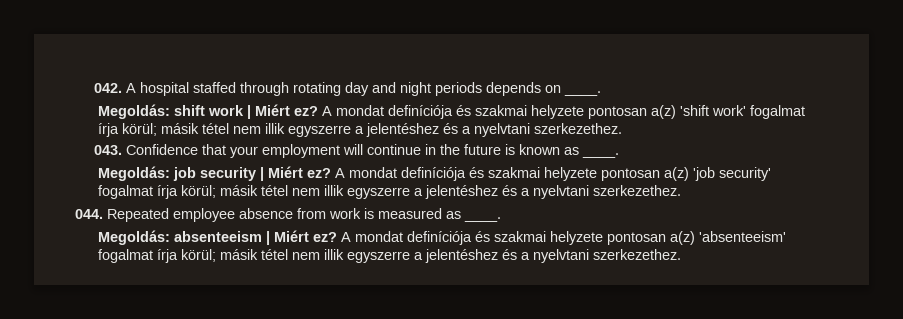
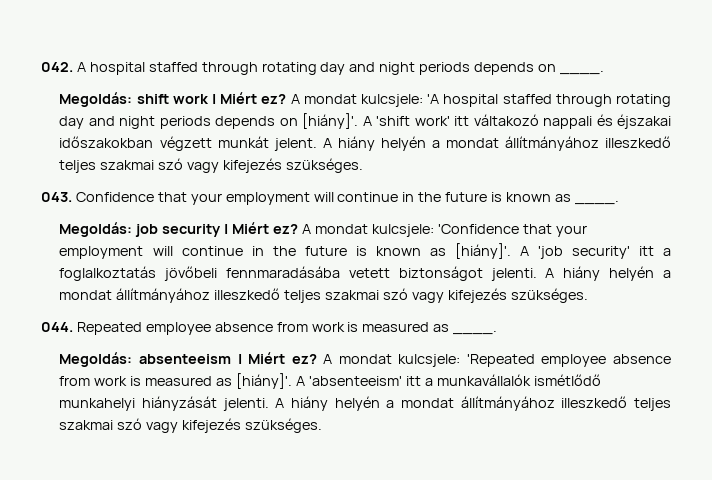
- A mondat definíciója és szakmai helyzete pontosan a(z) 'shift work' fogalmat írja körül; másik tétel nem illik egyszerre a jelentéshez és a nyelvtani szerkezethez.
+ A mondat kulcsjele: 'A hospital staffed through rotating day and night periods depends on [hiány]'. A 'shift work' itt váltakozó nappali és éjszakai időszakokban végzett munkát jelent. A hiány helyén a mondat állítmányához illeszkedő teljes szakmai szó vagy kifejezés szükséges.
- A mondat definíciója és szakmai helyzete pontosan a(z) 'job security' fogalmat írja körül; másik tétel nem illik egyszerre a jelentéshez és a nyelvtani szerkezethez.
+ A mondat kulcsjele: 'Confidence that your employment will continue in the future is known as [hiány]'. A 'job security' itt a foglalkoztatás jövőbeli fennmaradásába vetett biztonságot jelenti. A hiány helyén a mondat állítmányához illeszkedő teljes szakmai szó vagy kifejezés szükséges.
- A mondat definíciója és szakmai helyzete pontosan a(z) 'absenteeism' fogalmat írja körül; másik tétel nem illik egyszerre a jelentéshez és a nyelvtani szerkezethez.
+ A mondat kulcsjele: 'Repeated employee absence from work is measured as [hiány]'. A 'absenteeism' itt a munkavállalók ismétlődő munkahelyi hiányzását jelenti. A hiány helyén a mondat állítmányához illeszkedő teljes szakmai szó vagy kifejezés szükséges.

